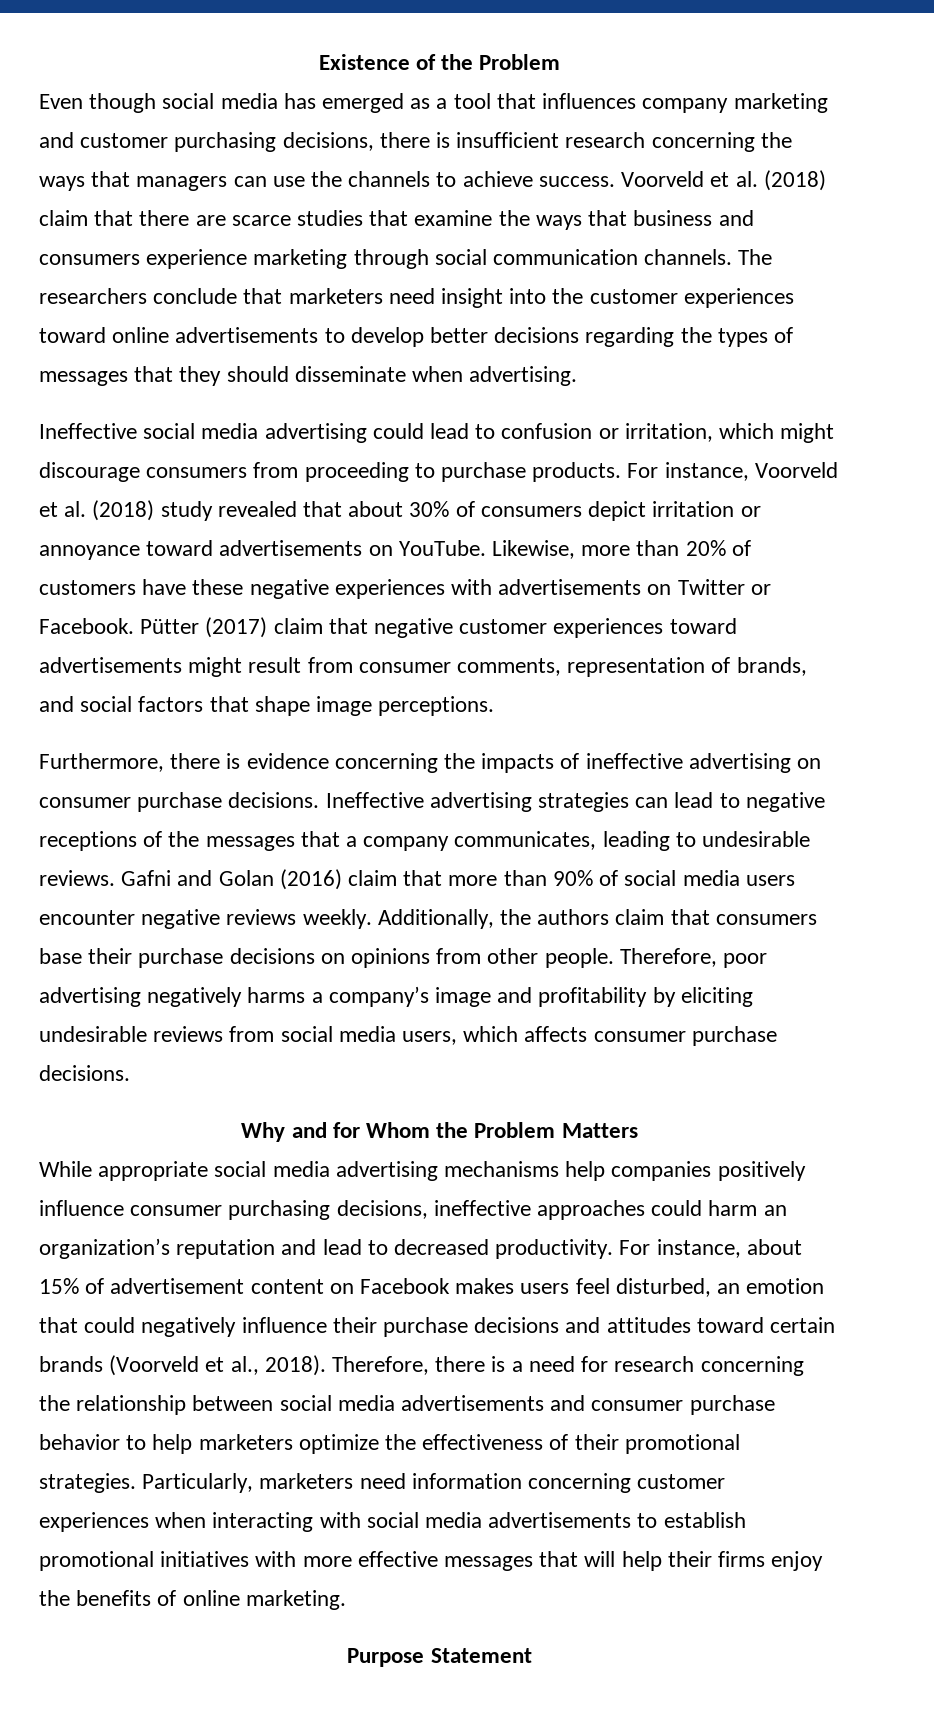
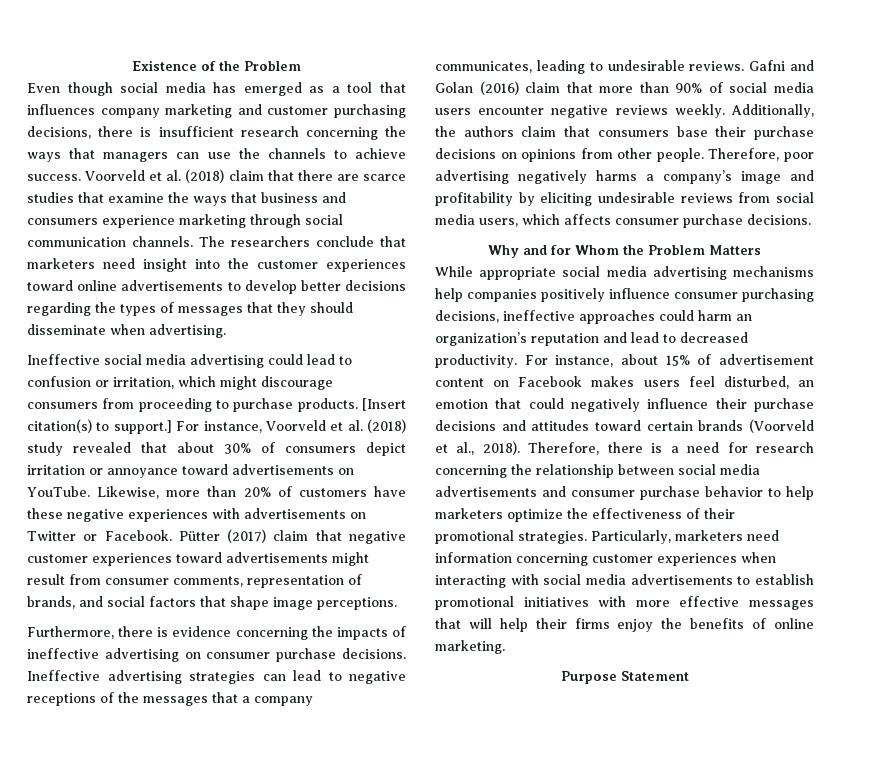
+ [Insert citation(s) to support.]

